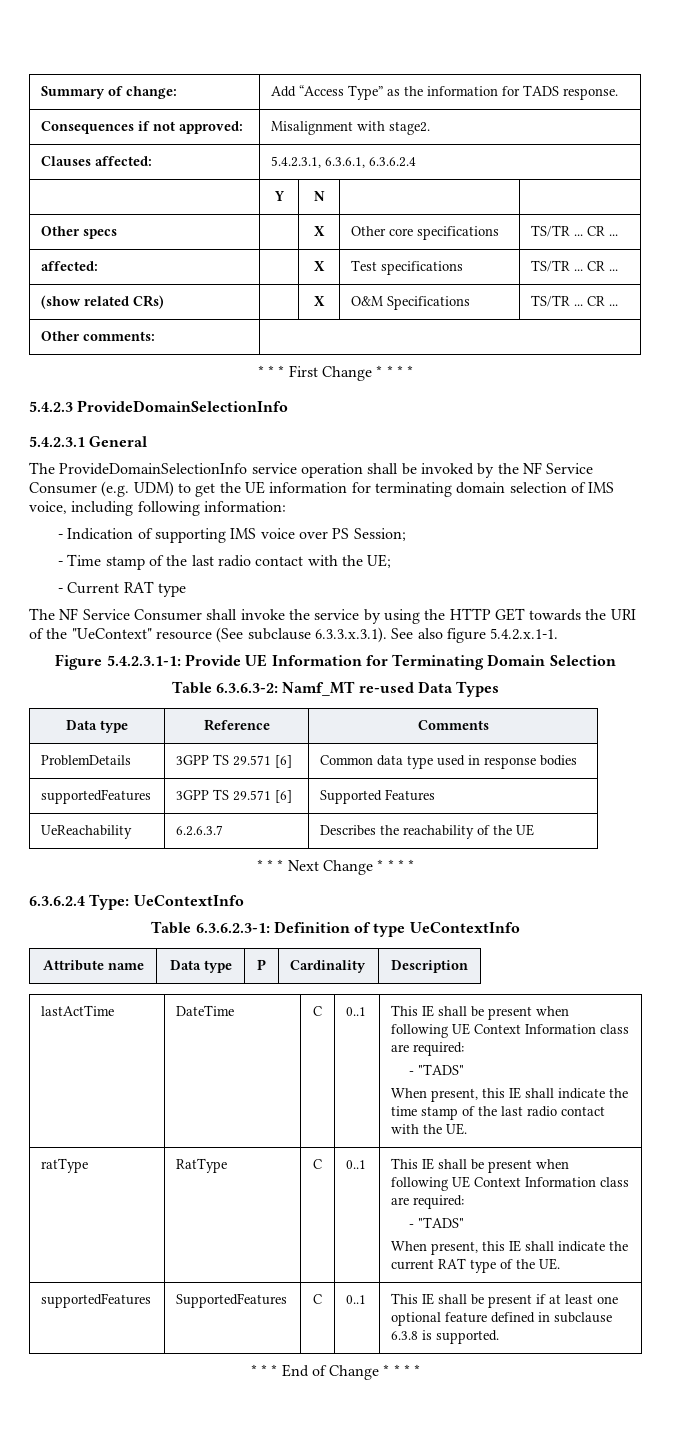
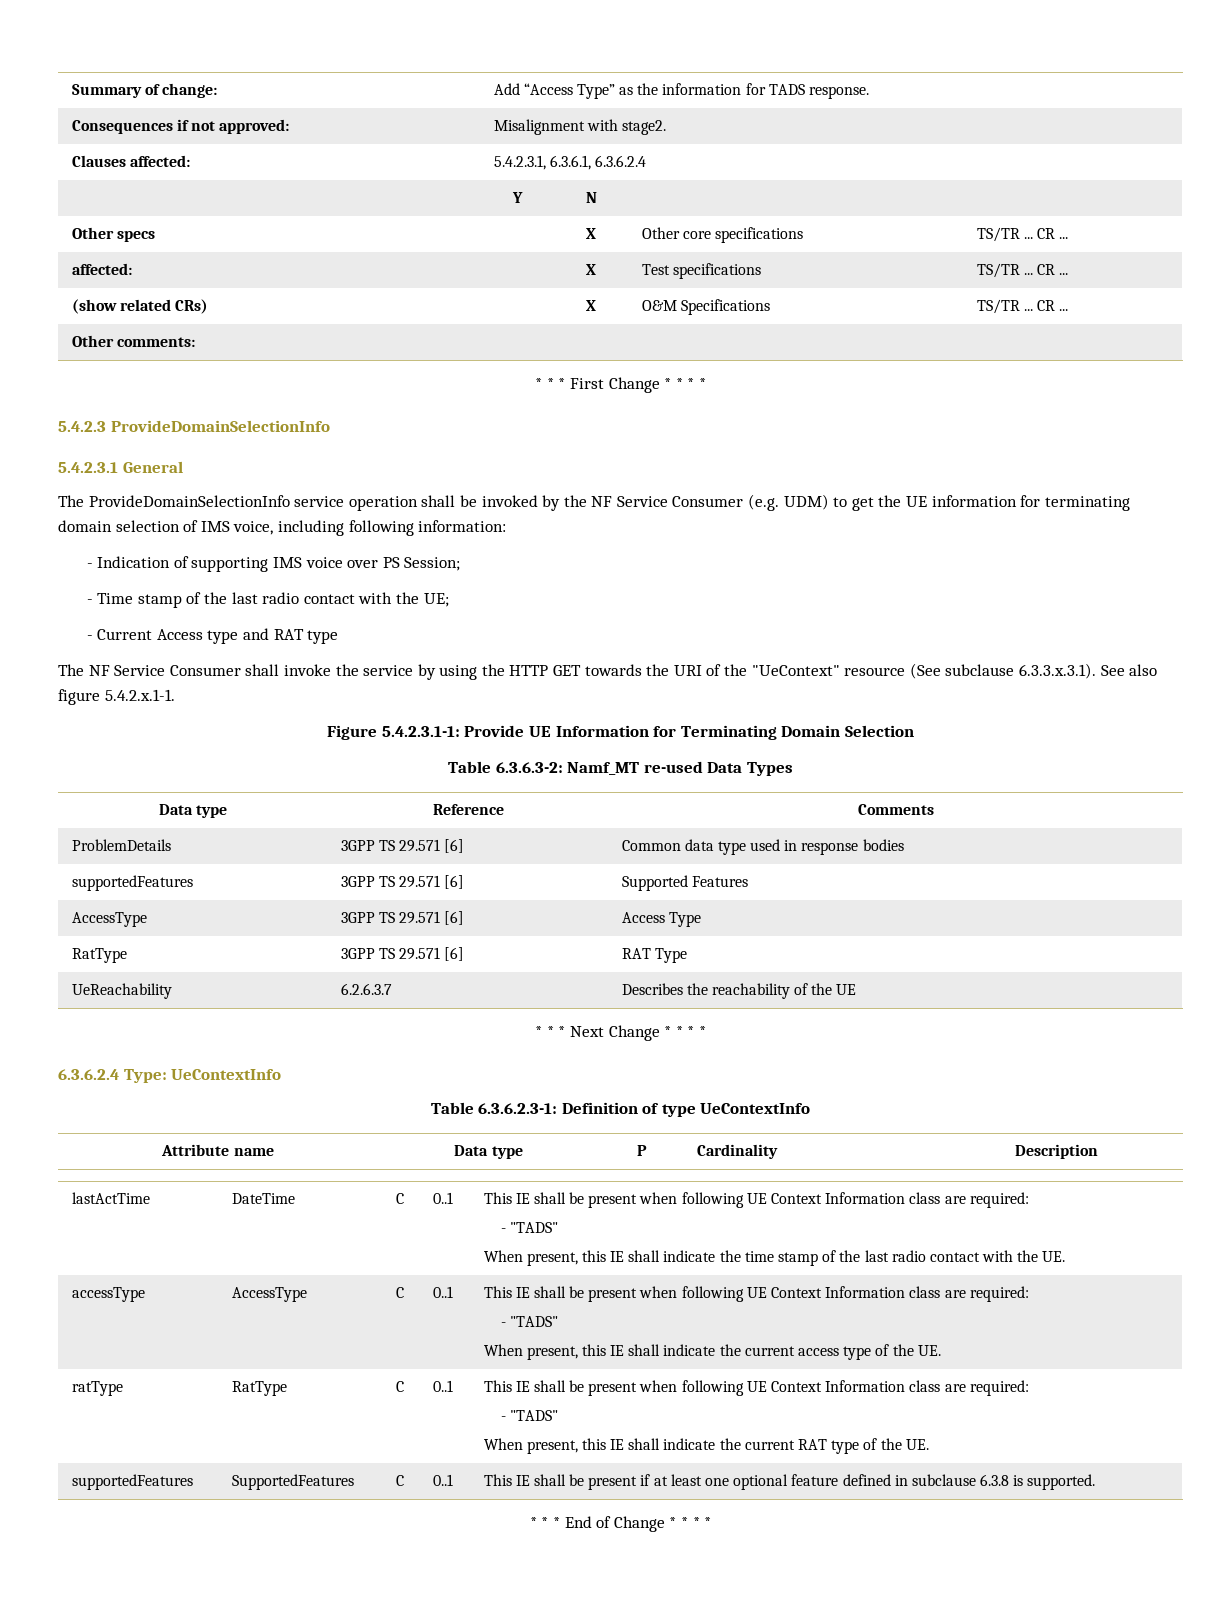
- - Current RAT type
+ - Current Access type and RAT type
+ AccessType | 3GPP TS 29.571 [6] | Access Type
+ RatType | 3GPP TS 29.571 [6] | RAT Type
+ accessType | AccessType | C | 0..1 | This IE shall be present when following UE Context Information class are required:
+ - "TADS"
+ When present, this IE shall indicate the current access type of the UE.

